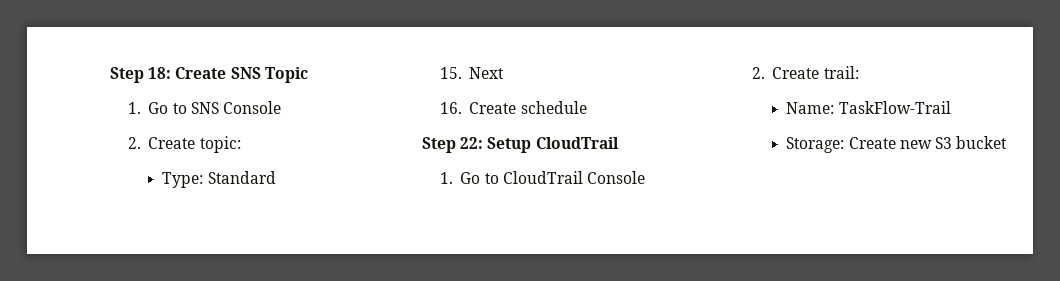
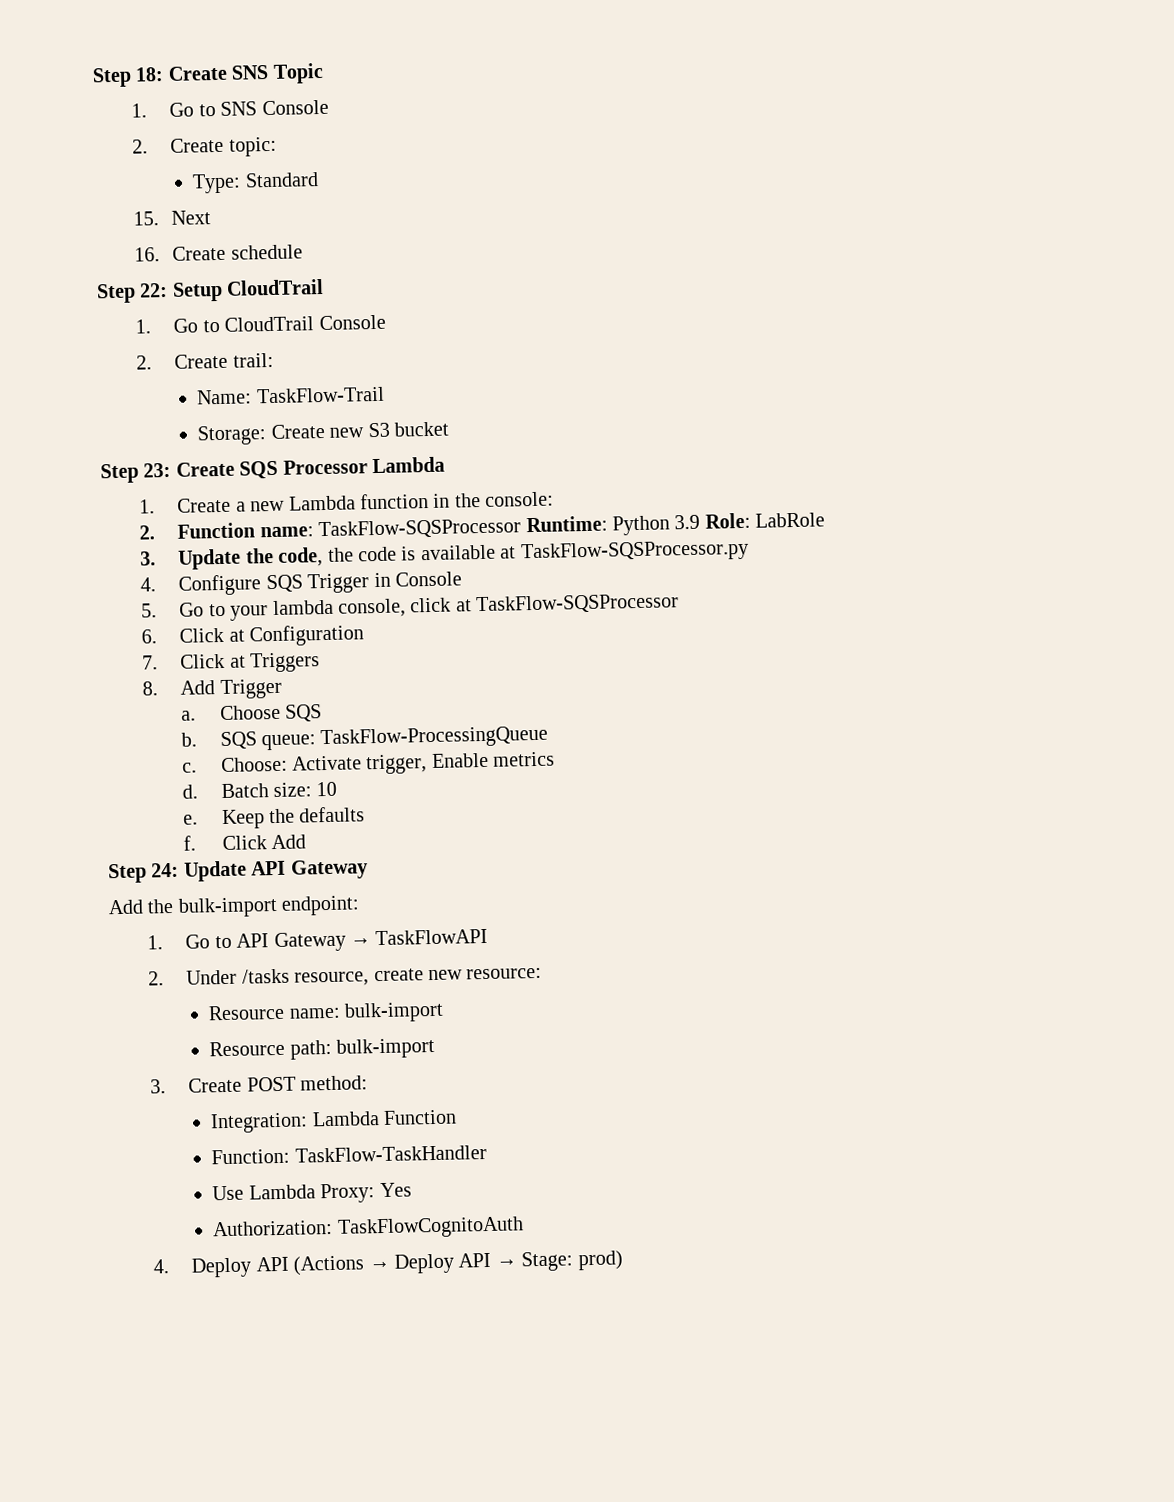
+ Step 23: Create SQS Processor Lambda
+ 1. Create a new Lambda function in the console:
+ 2. Function name: TaskFlow-SQSProcessor Runtime: Python 3.9 Role: LabRole
+ 3. Update the code, the code is available at TaskFlow-SQSProcessor.py
+ 4. Configure SQS Trigger in Console
+ 5. Go to your lambda console, click at TaskFlow-SQSProcessor
+ 6. Click at Configuration
+ 7. Click at Triggers
+ 8. Add Trigger
+ a. Choose SQS
+ b. SQS queue: TaskFlow-ProcessingQueue
+ c. Choose: Activate trigger, Enable metrics
+ d. Batch size: 10
+ e. Keep the defaults
+ f. Click Add
+ Step 24: Update API Gateway
+ Add the bulk-import endpoint:
+ 1. Go to API Gateway → TaskFlowAPI
+ 2. Under /tasks resource, create new resource:
+ Resource name: bulk-import
+ Resource path: bulk-import
+ 3. Create POST method:
+ Integration: Lambda Function
+ Function: TaskFlow-TaskHandler
+ Use Lambda Proxy: Yes
+ Authorization: TaskFlowCognitoAuth
+ 4. Deploy API (Actions → Deploy API → Stage: prod)

